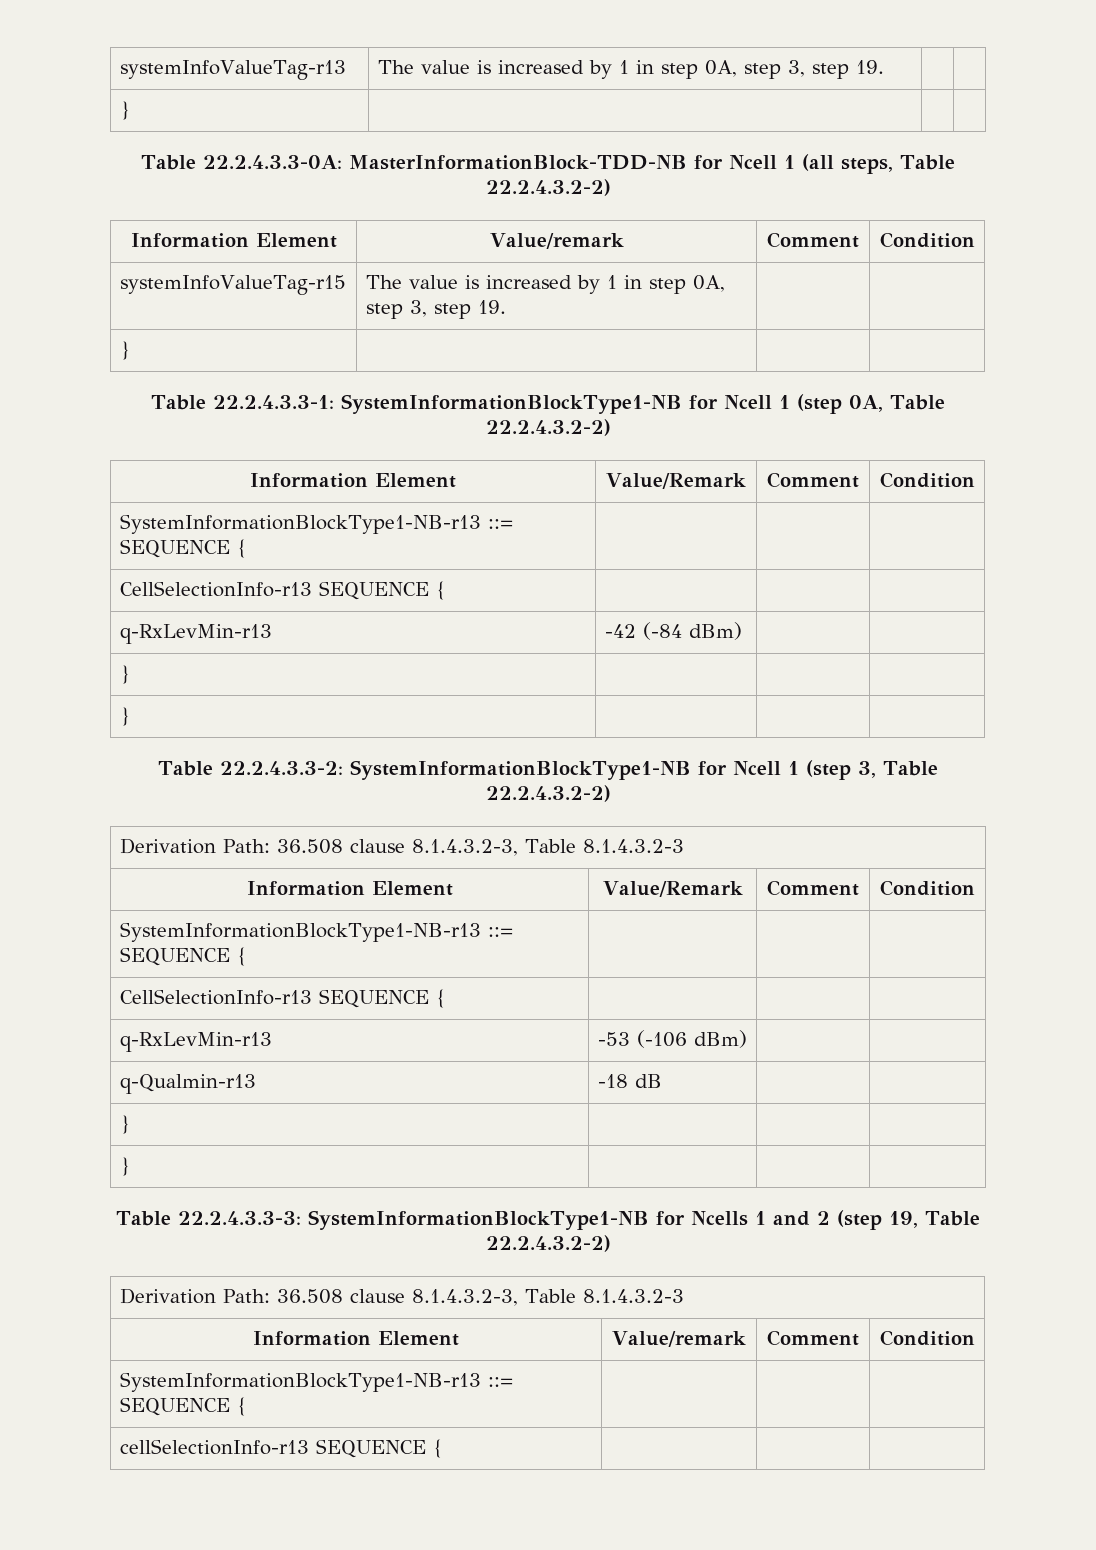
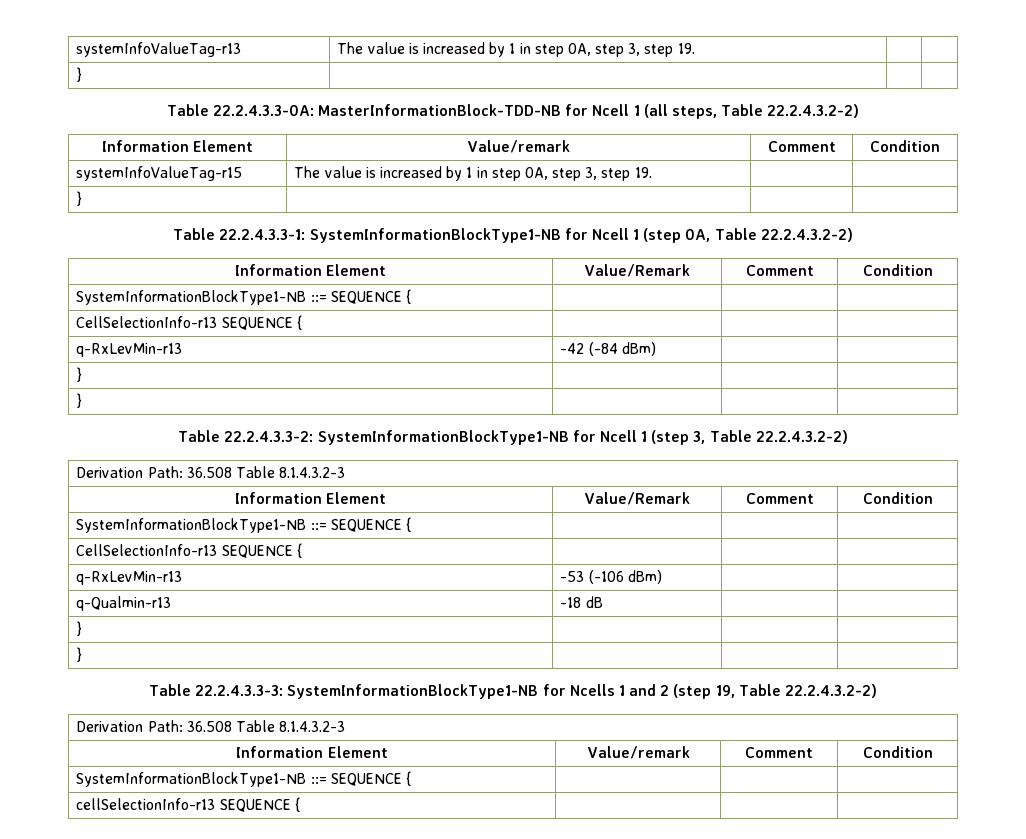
  Table 22.2.4.3.3-1: SystemInformationBlockType1-NB for Ncell 1 (step 0A, Table 22.2.4.3.2-2)
  Information Element | Value/Remark | Comment | Condition
- SystemInformationBlockType1-NB-r13 ::= SEQUENCE { | | |
+ SystemInformationBlockType1-NB ::= SEQUENCE { | | |
  Table 22.2.4.3.3-2: SystemInformationBlockType1-NB for Ncell 1 (step 3, Table 22.2.4.3.2-2)
- Derivation Path: 36.508 clause 8.1.4.3.2-3, Table 8.1.4.3.2-3
+ Derivation Path: 36.508 Table 8.1.4.3.2-3
  Information Element | Value/Remark | Comment | Condition
- SystemInformationBlockType1-NB-r13 ::= SEQUENCE { | | |
+ SystemInformationBlockType1-NB ::= SEQUENCE { | | |
  Table 22.2.4.3.3-3: SystemInformationBlockType1-NB for Ncells 1 and 2 (step 19, Table 22.2.4.3.2-2)
- Derivation Path: 36.508 clause 8.1.4.3.2-3, Table 8.1.4.3.2-3
+ Derivation Path: 36.508 Table 8.1.4.3.2-3
  Information Element | Value/remark | Comment | Condition
- SystemInformationBlockType1-NB-r13 ::= SEQUENCE { | | |
+ SystemInformationBlockType1-NB ::= SEQUENCE { | | |

